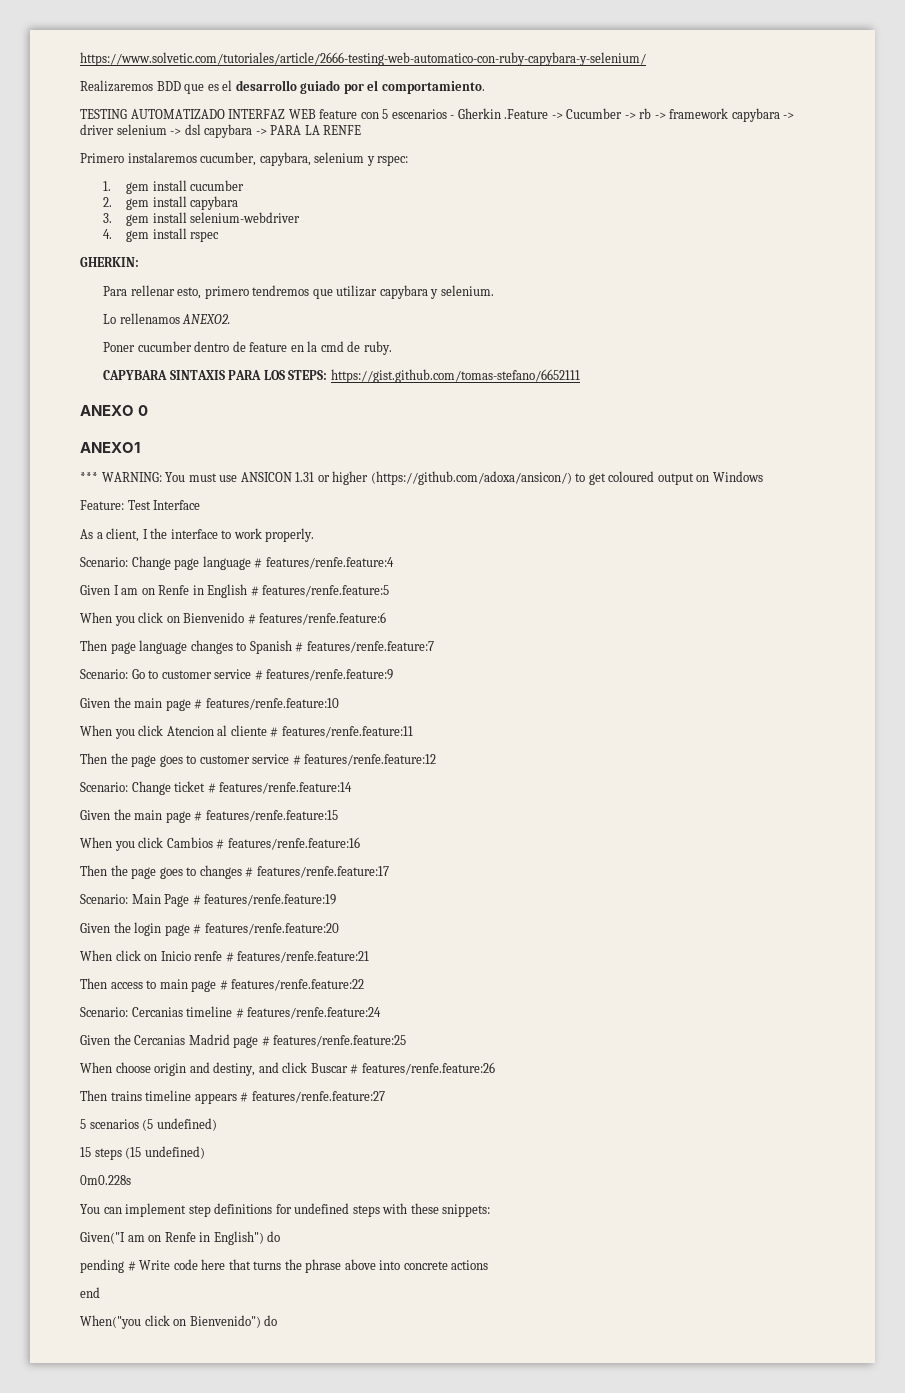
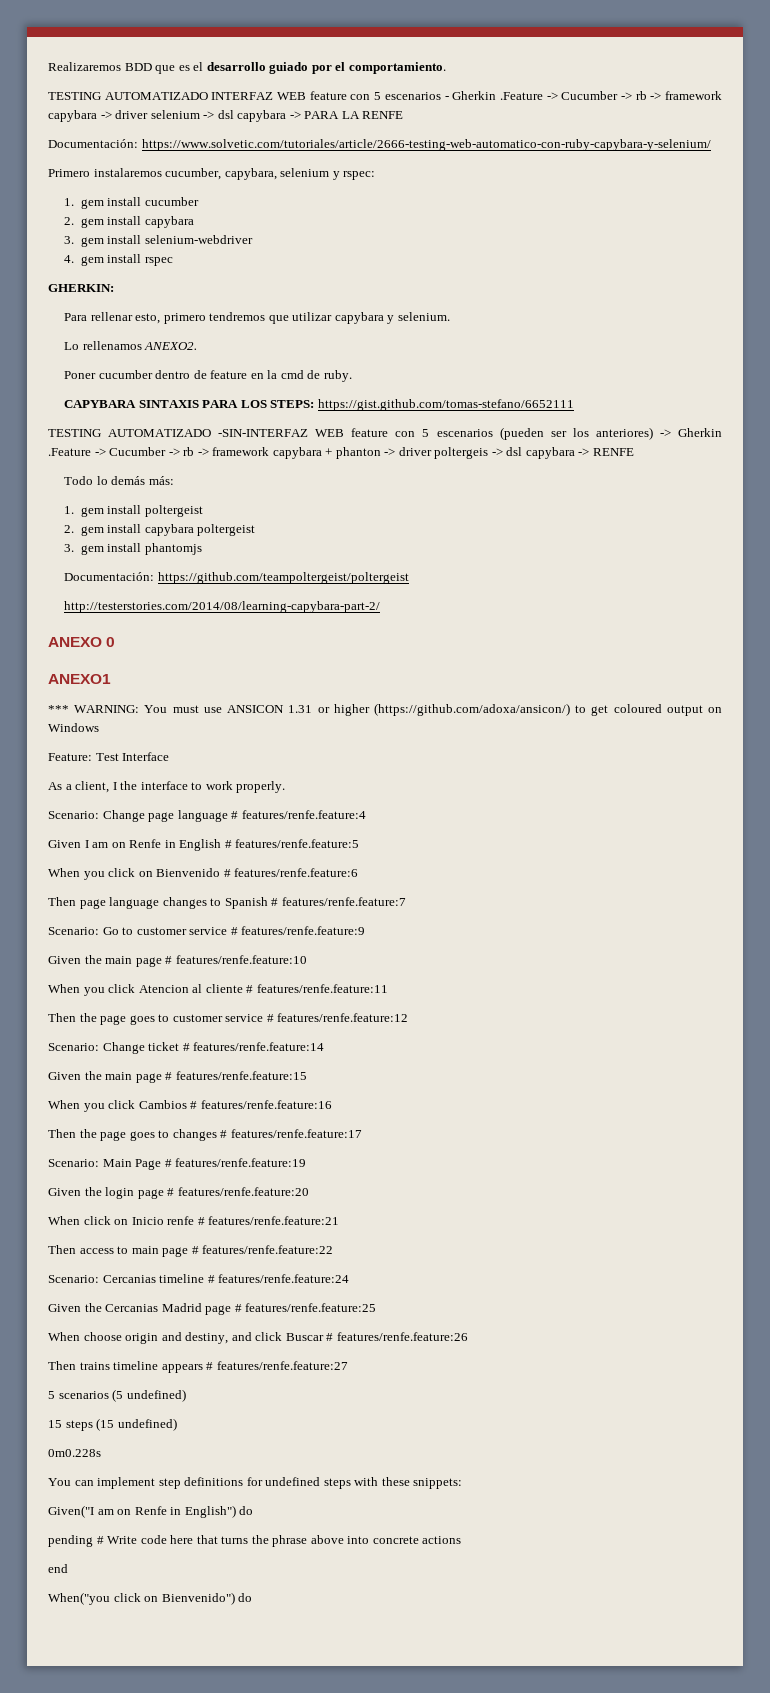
- https://www.solvetic.com/tutoriales/article/2666-testing-web-automatico-con-ruby-capybara-y-selenium/
+ Documentación: https://www.solvetic.com/tutoriales/article/2666-testing-web-automatico-con-ruby-capybara-y-selenium/
+ TESTING AUTOMATIZADO -SIN-INTERFAZ WEB feature con 5 escenarios (pueden ser los anteriores) -> Gherkin .Feature -> Cucumber -> rb -> framework capybara + phanton -> driver poltergeis -> dsl capybara -> RENFE
+ Todo lo demás más:
+ 1. gem install poltergeist
+ 2. gem install capybara poltergeist
+ 3. gem install phantomjs
+ Documentación: https://github.com/teampoltergeist/poltergeist
+ http://testerstories.com/2014/08/learning-capybara-part-2/

